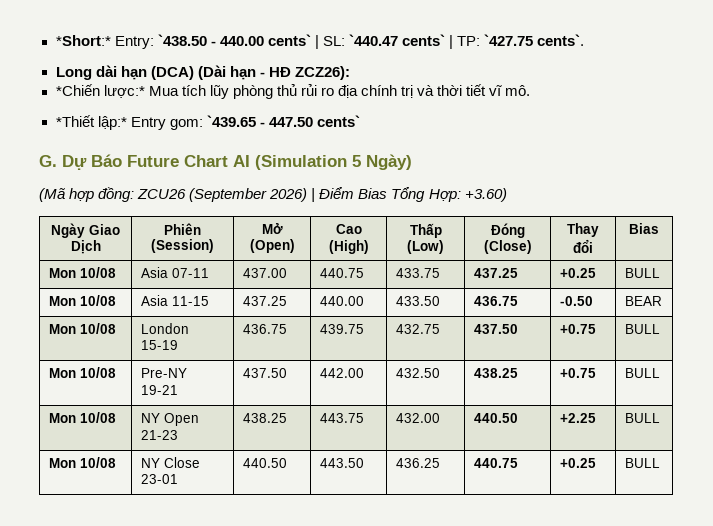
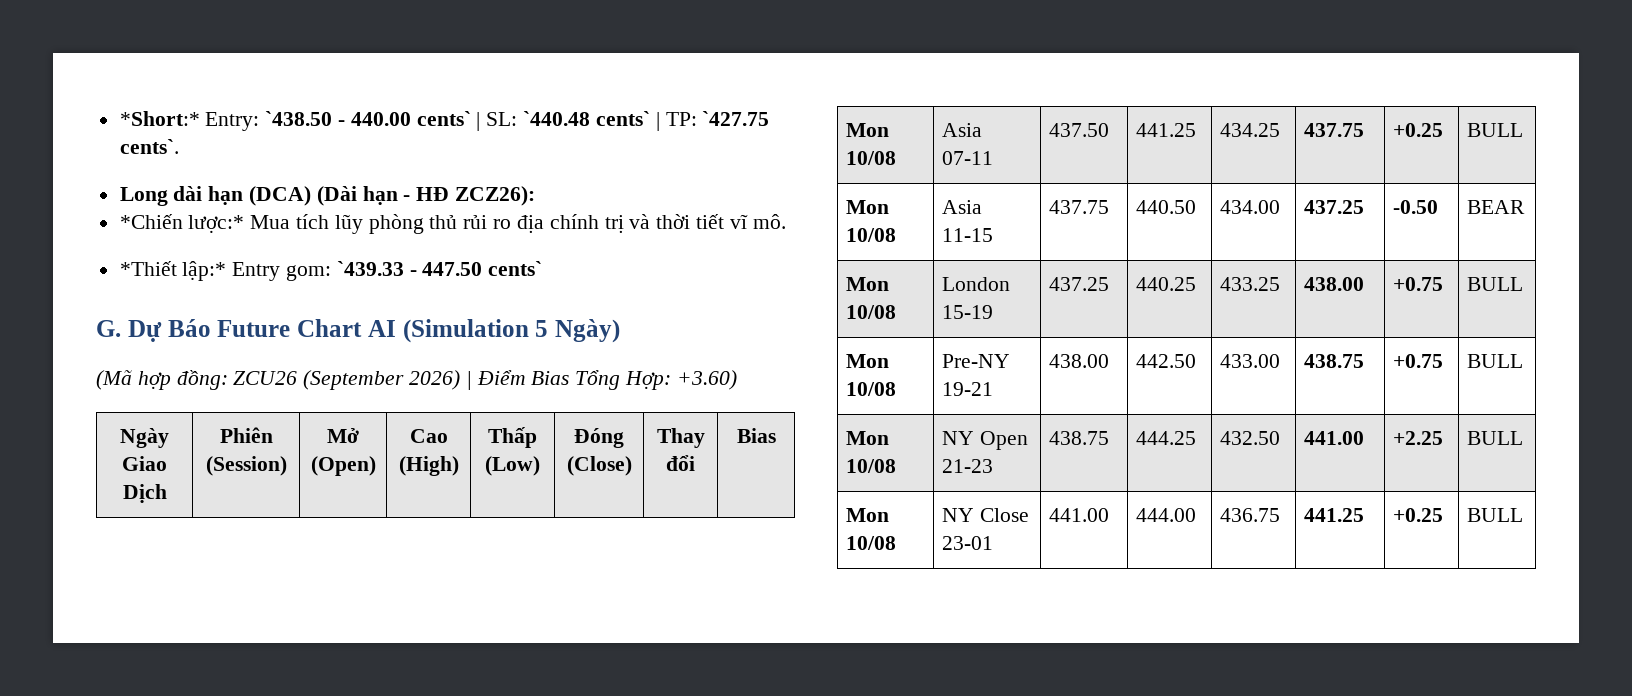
- *Short:* Entry: `438.50 - 440.00 cents` | SL: `440.47 cents` | TP: `427.75 cents`.
+ *Short:* Entry: `438.50 - 440.00 cents` | SL: `440.48 cents` | TP: `427.75 cents`.
- *Thiết lập:* Entry gom: `439.65 - 447.50 cents`
+ *Thiết lập:* Entry gom: `439.33 - 447.50 cents`
- Mon 10/08 | Asia 07-11 | 437.00 | 440.75 | 433.75 | 437.25 | +0.25 | BULL
+ Mon 10/08 | Asia 07-11 | 437.50 | 441.25 | 434.25 | 437.75 | +0.25 | BULL
- Mon 10/08 | Asia 11-15 | 437.25 | 440.00 | 433.50 | 436.75 | -0.50 | BEAR
+ Mon 10/08 | Asia 11-15 | 437.75 | 440.50 | 434.00 | 437.25 | -0.50 | BEAR
- Mon 10/08 | London 15-19 | 436.75 | 439.75 | 432.75 | 437.50 | +0.75 | BULL
+ Mon 10/08 | London 15-19 | 437.25 | 440.25 | 433.25 | 438.00 | +0.75 | BULL
- Mon 10/08 | Pre-NY 19-21 | 437.50 | 442.00 | 432.50 | 438.25 | +0.75 | BULL
+ Mon 10/08 | Pre-NY 19-21 | 438.00 | 442.50 | 433.00 | 438.75 | +0.75 | BULL
- Mon 10/08 | NY Open 21-23 | 438.25 | 443.75 | 432.00 | 440.50 | +2.25 | BULL
+ Mon 10/08 | NY Open 21-23 | 438.75 | 444.25 | 432.50 | 441.00 | +2.25 | BULL
- Mon 10/08 | NY Close 23-01 | 440.50 | 443.50 | 436.25 | 440.75 | +0.25 | BULL
+ Mon 10/08 | NY Close 23-01 | 441.00 | 444.00 | 436.75 | 441.25 | +0.25 | BULL

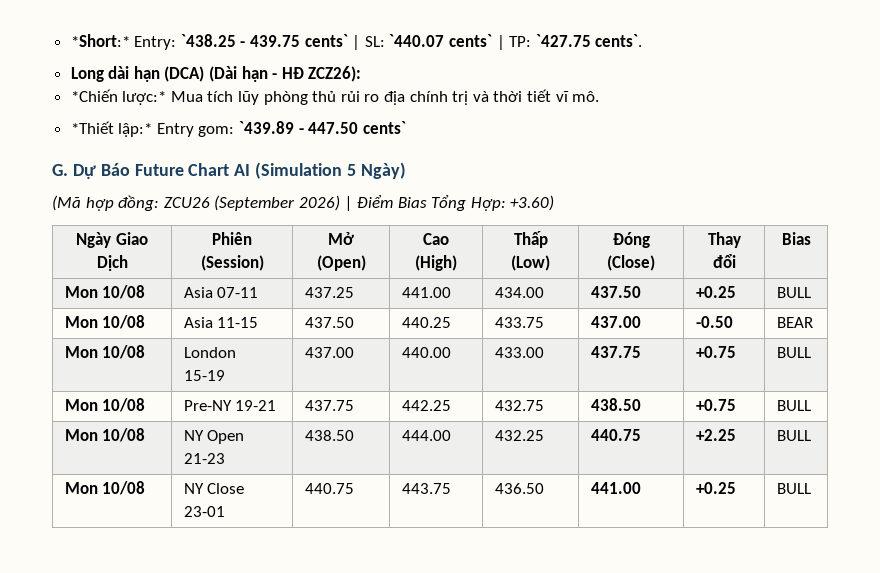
- *Short:* Entry: `438.50 - 440.00 cents` | SL: `440.48 cents` | TP: `427.75 cents`.
+ *Short:* Entry: `438.25 - 439.75 cents` | SL: `440.07 cents` | TP: `427.75 cents`.
- *Thiết lập:* Entry gom: `439.33 - 447.50 cents`
+ *Thiết lập:* Entry gom: `439.89 - 447.50 cents`
- Mon 10/08 | Asia 07-11 | 437.50 | 441.25 | 434.25 | 437.75 | +0.25 | BULL
+ Mon 10/08 | Asia 07-11 | 437.25 | 441.00 | 434.00 | 437.50 | +0.25 | BULL
- Mon 10/08 | Asia 11-15 | 437.75 | 440.50 | 434.00 | 437.25 | -0.50 | BEAR
+ Mon 10/08 | Asia 11-15 | 437.50 | 440.25 | 433.75 | 437.00 | -0.50 | BEAR
- Mon 10/08 | London 15-19 | 437.25 | 440.25 | 433.25 | 438.00 | +0.75 | BULL
+ Mon 10/08 | London 15-19 | 437.00 | 440.00 | 433.00 | 437.75 | +0.75 | BULL
- Mon 10/08 | Pre-NY 19-21 | 438.00 | 442.50 | 433.00 | 438.75 | +0.75 | BULL
+ Mon 10/08 | Pre-NY 19-21 | 437.75 | 442.25 | 432.75 | 438.50 | +0.75 | BULL
- Mon 10/08 | NY Open 21-23 | 438.75 | 444.25 | 432.50 | 441.00 | +2.25 | BULL
+ Mon 10/08 | NY Open 21-23 | 438.50 | 444.00 | 432.25 | 440.75 | +2.25 | BULL
- Mon 10/08 | NY Close 23-01 | 441.00 | 444.00 | 436.75 | 441.25 | +0.25 | BULL
+ Mon 10/08 | NY Close 23-01 | 440.75 | 443.75 | 436.50 | 441.00 | +0.25 | BULL

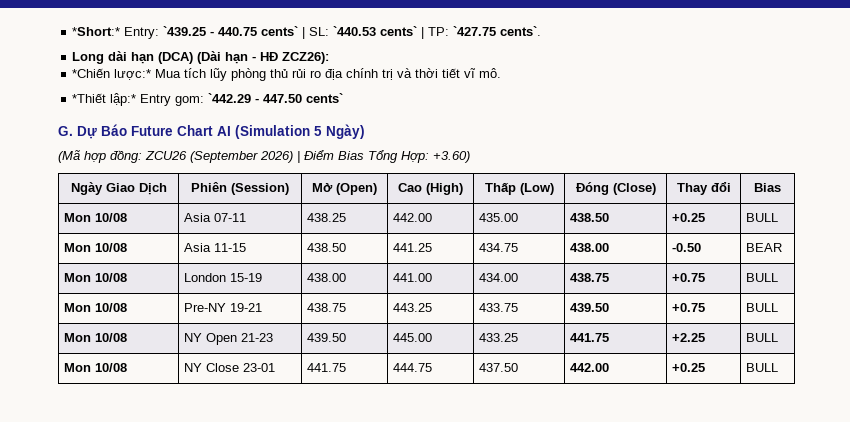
- *Short:* Entry: `438.25 - 439.75 cents` | SL: `440.07 cents` | TP: `427.75 cents`.
+ *Short:* Entry: `439.25 - 440.75 cents` | SL: `440.53 cents` | TP: `427.75 cents`.
- *Thiết lập:* Entry gom: `439.89 - 447.50 cents`
+ *Thiết lập:* Entry gom: `442.29 - 447.50 cents`
- Mon 10/08 | Asia 07-11 | 437.25 | 441.00 | 434.00 | 437.50 | +0.25 | BULL
+ Mon 10/08 | Asia 07-11 | 438.25 | 442.00 | 435.00 | 438.50 | +0.25 | BULL
- Mon 10/08 | Asia 11-15 | 437.50 | 440.25 | 433.75 | 437.00 | -0.50 | BEAR
+ Mon 10/08 | Asia 11-15 | 438.50 | 441.25 | 434.75 | 438.00 | -0.50 | BEAR
- Mon 10/08 | London 15-19 | 437.00 | 440.00 | 433.00 | 437.75 | +0.75 | BULL
+ Mon 10/08 | London 15-19 | 438.00 | 441.00 | 434.00 | 438.75 | +0.75 | BULL
- Mon 10/08 | Pre-NY 19-21 | 437.75 | 442.25 | 432.75 | 438.50 | +0.75 | BULL
+ Mon 10/08 | Pre-NY 19-21 | 438.75 | 443.25 | 433.75 | 439.50 | +0.75 | BULL
- Mon 10/08 | NY Open 21-23 | 438.50 | 444.00 | 432.25 | 440.75 | +2.25 | BULL
+ Mon 10/08 | NY Open 21-23 | 439.50 | 445.00 | 433.25 | 441.75 | +2.25 | BULL
- Mon 10/08 | NY Close 23-01 | 440.75 | 443.75 | 436.50 | 441.00 | +0.25 | BULL
+ Mon 10/08 | NY Close 23-01 | 441.75 | 444.75 | 437.50 | 442.00 | +0.25 | BULL

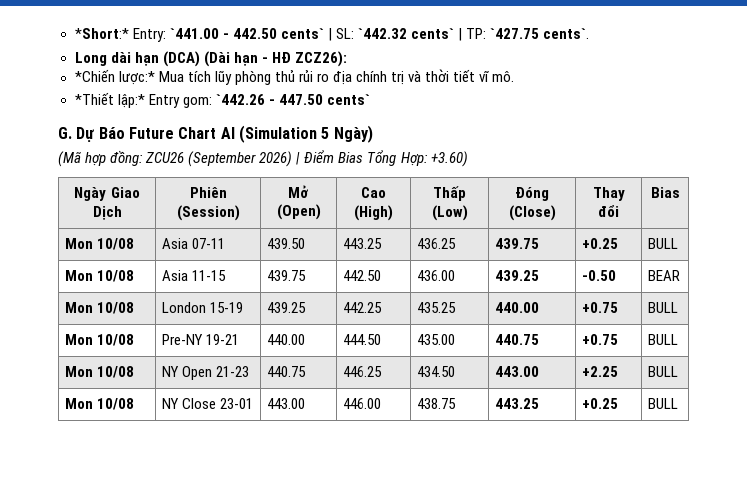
- *Short:* Entry: `439.25 - 440.75 cents` | SL: `440.53 cents` | TP: `427.75 cents`.
+ *Short:* Entry: `441.00 - 442.50 cents` | SL: `442.32 cents` | TP: `427.75 cents`.
- *Thiết lập:* Entry gom: `442.29 - 447.50 cents`
+ *Thiết lập:* Entry gom: `442.26 - 447.50 cents`
- Mon 10/08 | Asia 07-11 | 438.25 | 442.00 | 435.00 | 438.50 | +0.25 | BULL
+ Mon 10/08 | Asia 07-11 | 439.50 | 443.25 | 436.25 | 439.75 | +0.25 | BULL
- Mon 10/08 | Asia 11-15 | 438.50 | 441.25 | 434.75 | 438.00 | -0.50 | BEAR
+ Mon 10/08 | Asia 11-15 | 439.75 | 442.50 | 436.00 | 439.25 | -0.50 | BEAR
- Mon 10/08 | London 15-19 | 438.00 | 441.00 | 434.00 | 438.75 | +0.75 | BULL
+ Mon 10/08 | London 15-19 | 439.25 | 442.25 | 435.25 | 440.00 | +0.75 | BULL
- Mon 10/08 | Pre-NY 19-21 | 438.75 | 443.25 | 433.75 | 439.50 | +0.75 | BULL
+ Mon 10/08 | Pre-NY 19-21 | 440.00 | 444.50 | 435.00 | 440.75 | +0.75 | BULL
- Mon 10/08 | NY Open 21-23 | 439.50 | 445.00 | 433.25 | 441.75 | +2.25 | BULL
+ Mon 10/08 | NY Open 21-23 | 440.75 | 446.25 | 434.50 | 443.00 | +2.25 | BULL
- Mon 10/08 | NY Close 23-01 | 441.75 | 444.75 | 437.50 | 442.00 | +0.25 | BULL
+ Mon 10/08 | NY Close 23-01 | 443.00 | 446.00 | 438.75 | 443.25 | +0.25 | BULL

